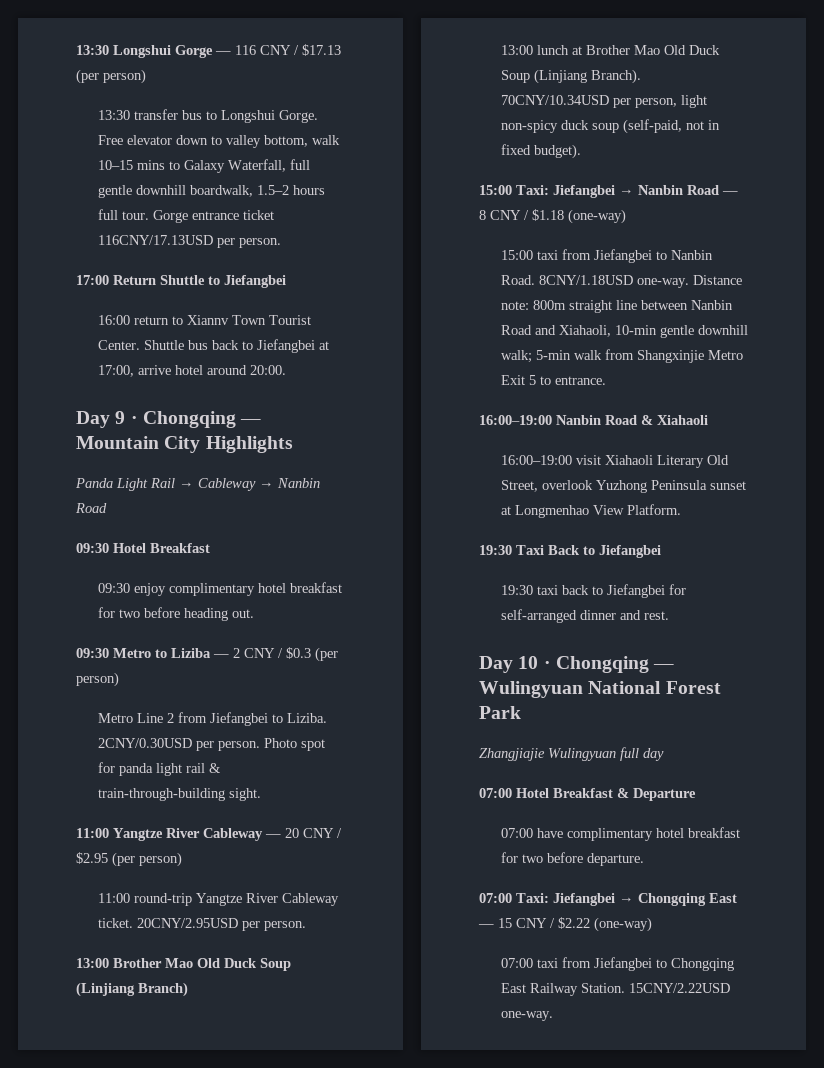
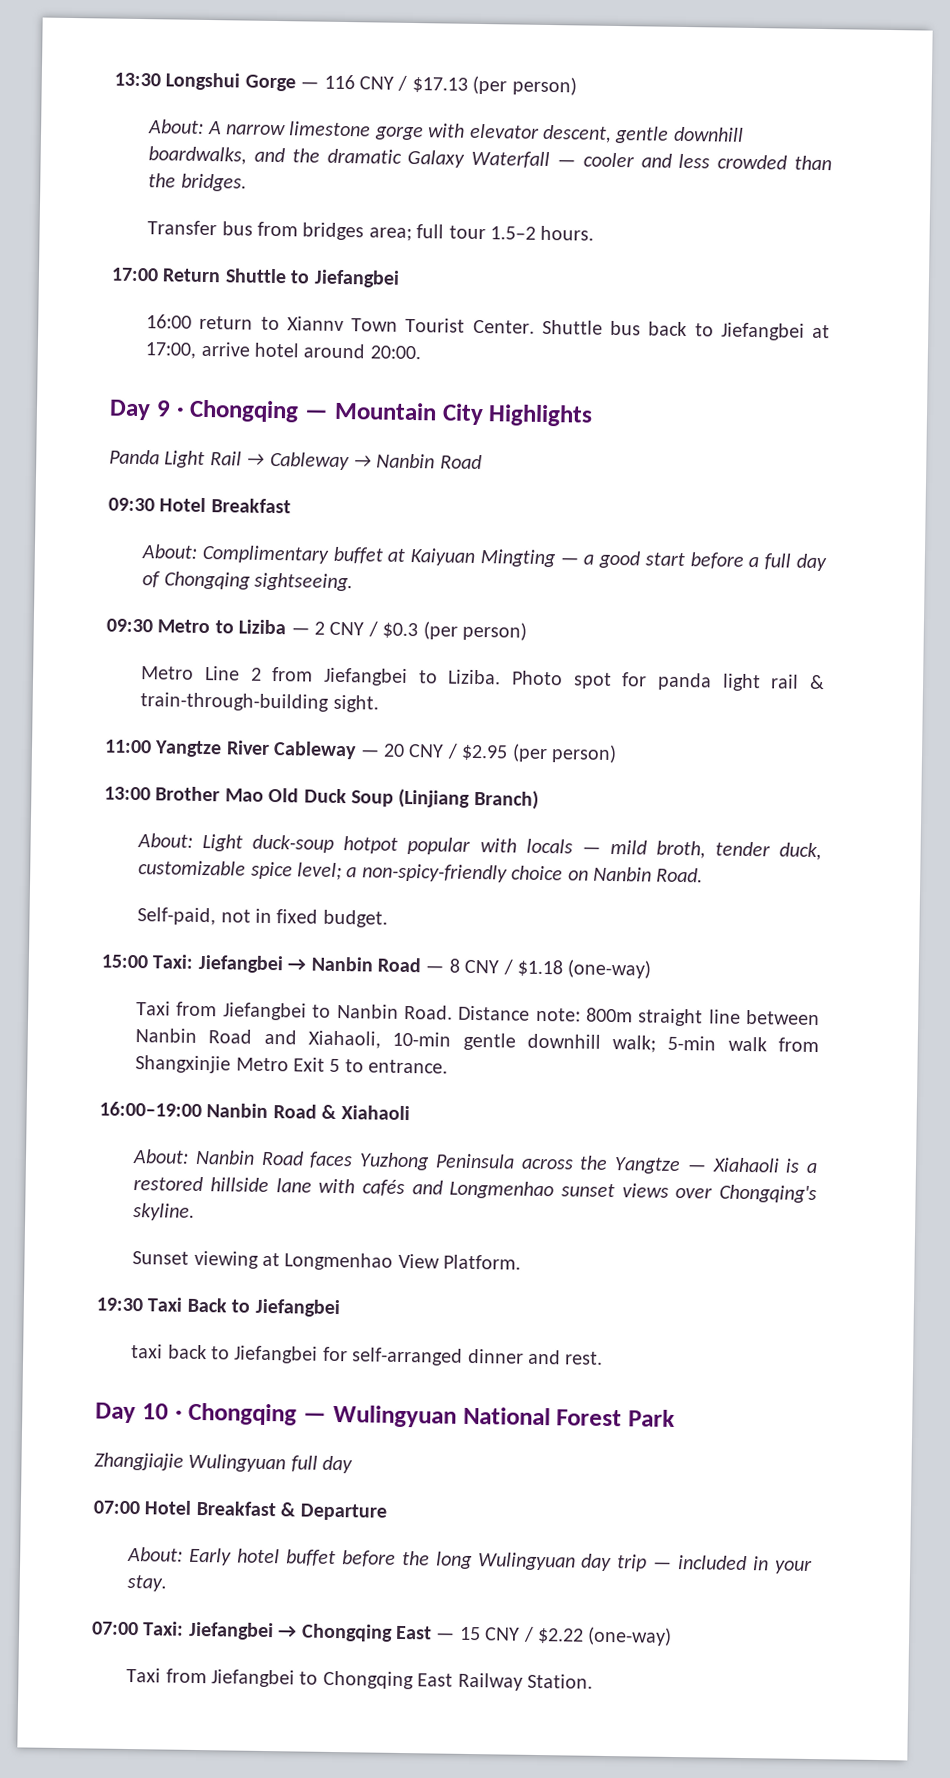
- 13:30 transfer bus to Longshui Gorge. Free elevator down to valley bottom, walk 10–15 mins to Galaxy Waterfall, full gentle downhill boardwalk, 1.5–2 hours full tour. Gorge entrance ticket 116CNY/17.13USD per person.
+ About: A narrow limestone gorge with elevator descent, gentle downhill boardwalks, and the dramatic Galaxy Waterfall — cooler and less crowded than the bridges.
+ Transfer bus from bridges area; full tour 1.5–2 hours.
- 09:30 enjoy complimentary hotel breakfast for two before heading out.
+ About: Complimentary buffet at Kaiyuan Mingting — a good start before a full day of Chongqing sightseeing.
- 2CNY/0.30USD per person.
- 11:00 round-trip Yangtze River Cableway ticket. 20CNY/2.95USD per person.
- 13:00 lunch at Brother Mao Old Duck Soup (Linjiang Branch). 70CNY/10.34USD per person, light non-spicy duck soup (self-paid, not in fixed budget).
+ About: Light duck-soup hotpot popular with locals — mild broth, tender duck, customizable spice level; a non-spicy-friendly choice on Nanbin Road.
+ Self-paid, not in fixed budget.
- 15:00 taxi from Jiefangbei to Nanbin Road.
+ Taxi from Jiefangbei to Nanbin Road.
- 8CNY/1.18USD one-way.
- 16:00–19:00 visit Xiahaoli Literary Old Street, overlook Yuzhong Peninsula sunset at Longmenhao View Platform.
+ About: Nanbin Road faces Yuzhong Peninsula across the Yangtze — Xiahaoli is a restored hillside lane with cafés and Longmenhao sunset views over Chongqing's skyline.
+ Sunset viewing at Longmenhao View Platform.
- 19:30 taxi back to Jiefangbei for self-arranged dinner and rest.
+ taxi back to Jiefangbei for self-arranged dinner and rest.
- 07:00 have complimentary hotel breakfast for two before departure.
+ About: Early hotel buffet before the long Wulingyuan day trip — included in your stay.
- 07:00 taxi from Jiefangbei to Chongqing East Railway Station. 15CNY/2.22USD one-way.
+ Taxi from Jiefangbei to Chongqing East Railway Station.

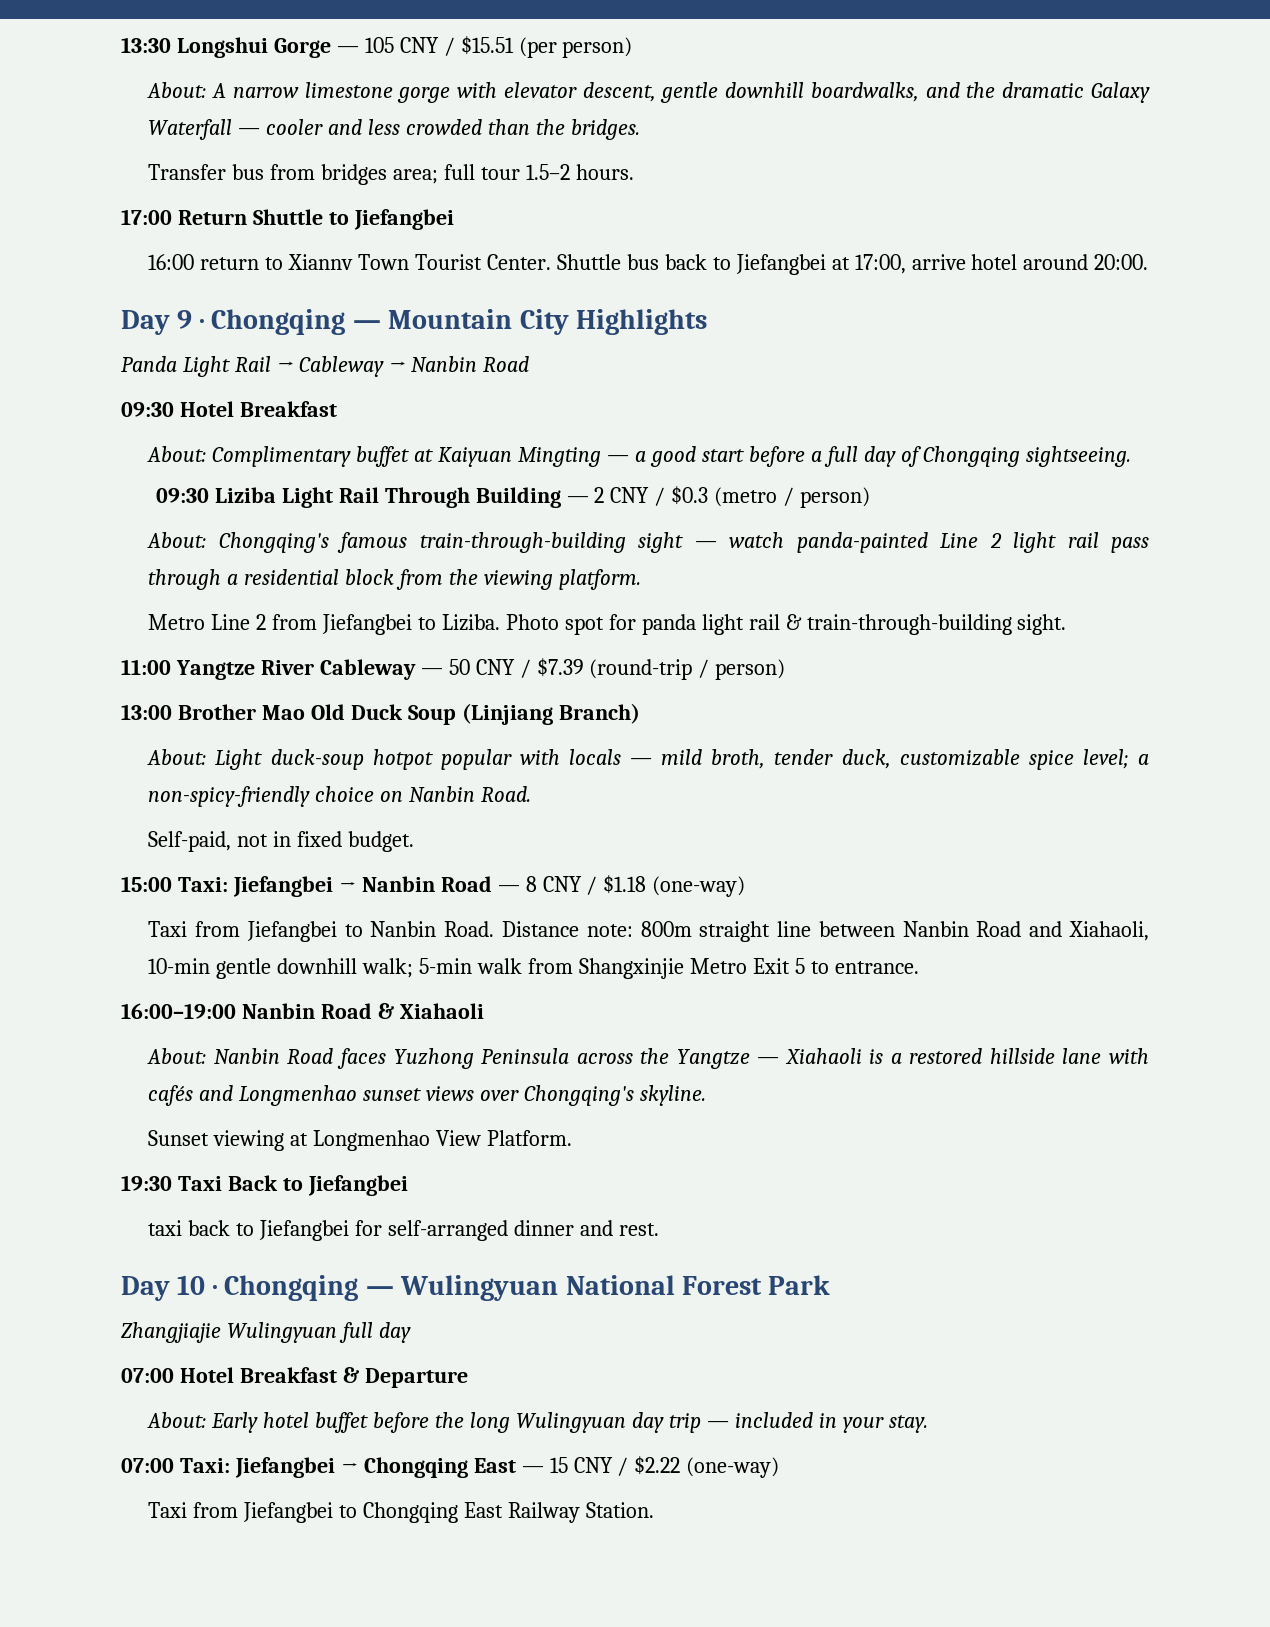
- 13:30 Longshui Gorge — 116 CNY / $17.13 (per person)
+ 13:30 Longshui Gorge — 105 CNY / $15.51 (per person)
- 09:30 Metro to Liziba — 2 CNY / $0.3 (per person)
+ 09:30 Liziba Light Rail Through Building — 2 CNY / $0.3 (metro / person)
+ About: Chongqing's famous train-through-building sight — watch panda-painted Line 2 light rail pass through a residential block from the viewing platform.
- 11:00 Yangtze River Cableway — 20 CNY / $2.95 (per person)
+ 11:00 Yangtze River Cableway — 50 CNY / $7.39 (round-trip / person)

